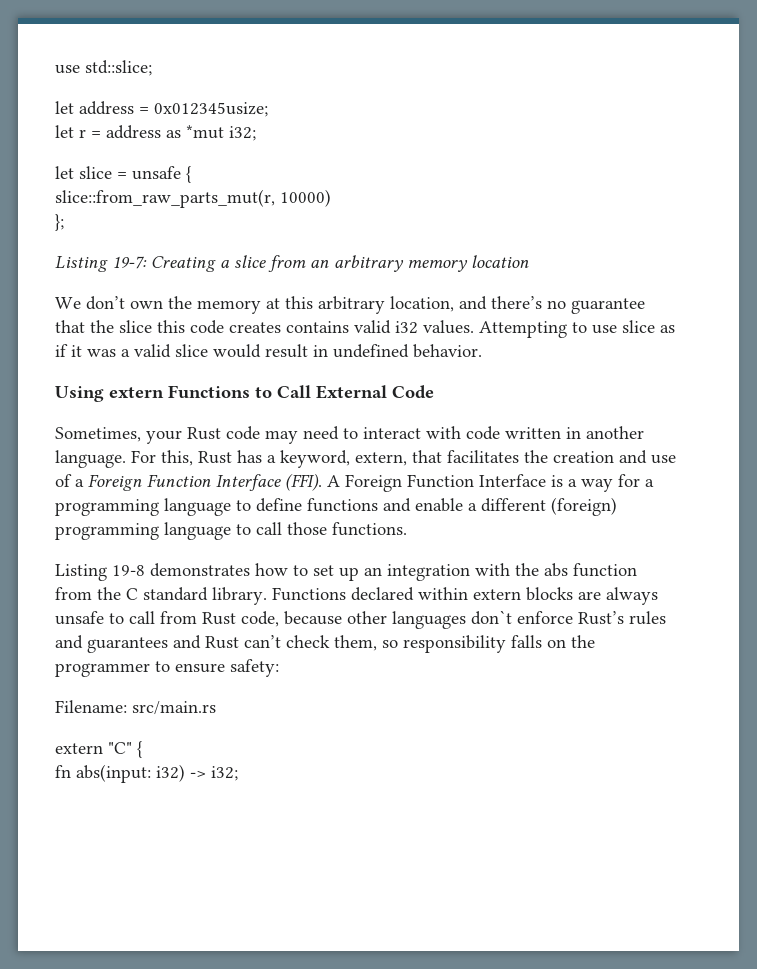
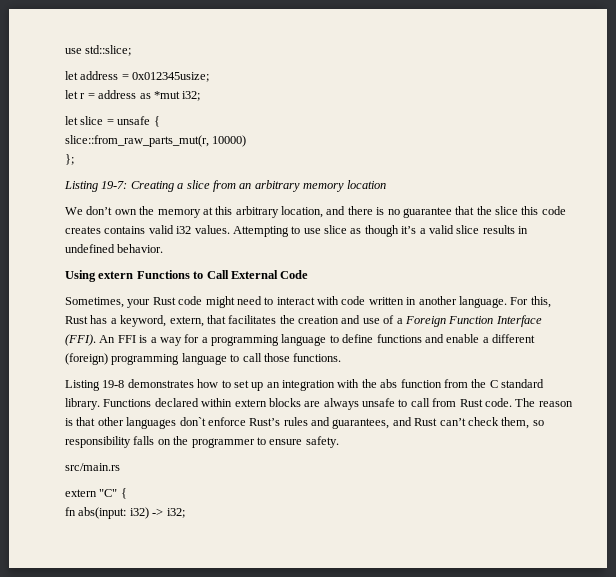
- We don’t own the memory at this arbitrary location, and there’s no guarantee that the slice this code creates contains valid i32 values.
+ We don’t own the memory at this arbitrary location, and there is no guarantee that the slice this code creates contains valid i32 values.
- Attempting to use slice as if it was a valid slice would result in undefined behavior.
+ Attempting to use slice as though it’s a valid slice results in undefined behavior.
- Sometimes, your Rust code may need to interact with code written in another language.
+ Sometimes, your Rust code might need to interact with code written in another language.
- A Foreign Function Interface is a way for a programming language to define functions and enable a different (foreign) programming language to call those functions.
+ An FFI is a way for a programming language to define functions and enable a different (foreign) programming language to call those functions.
- Functions declared within extern blocks are always unsafe to call from Rust code, because other languages don`t enforce Rust’s rules and guarantees and Rust can’t check them, so responsibility falls on the programmer to ensure safety:
- Filename: src/main.rs
+ Functions declared within extern blocks are always unsafe to call from Rust code. The reason is that other languages don`t enforce Rust’s rules and guarantees, and Rust can’t check them, so responsibility falls on the programmer to ensure safety.
+ src/main.rs

